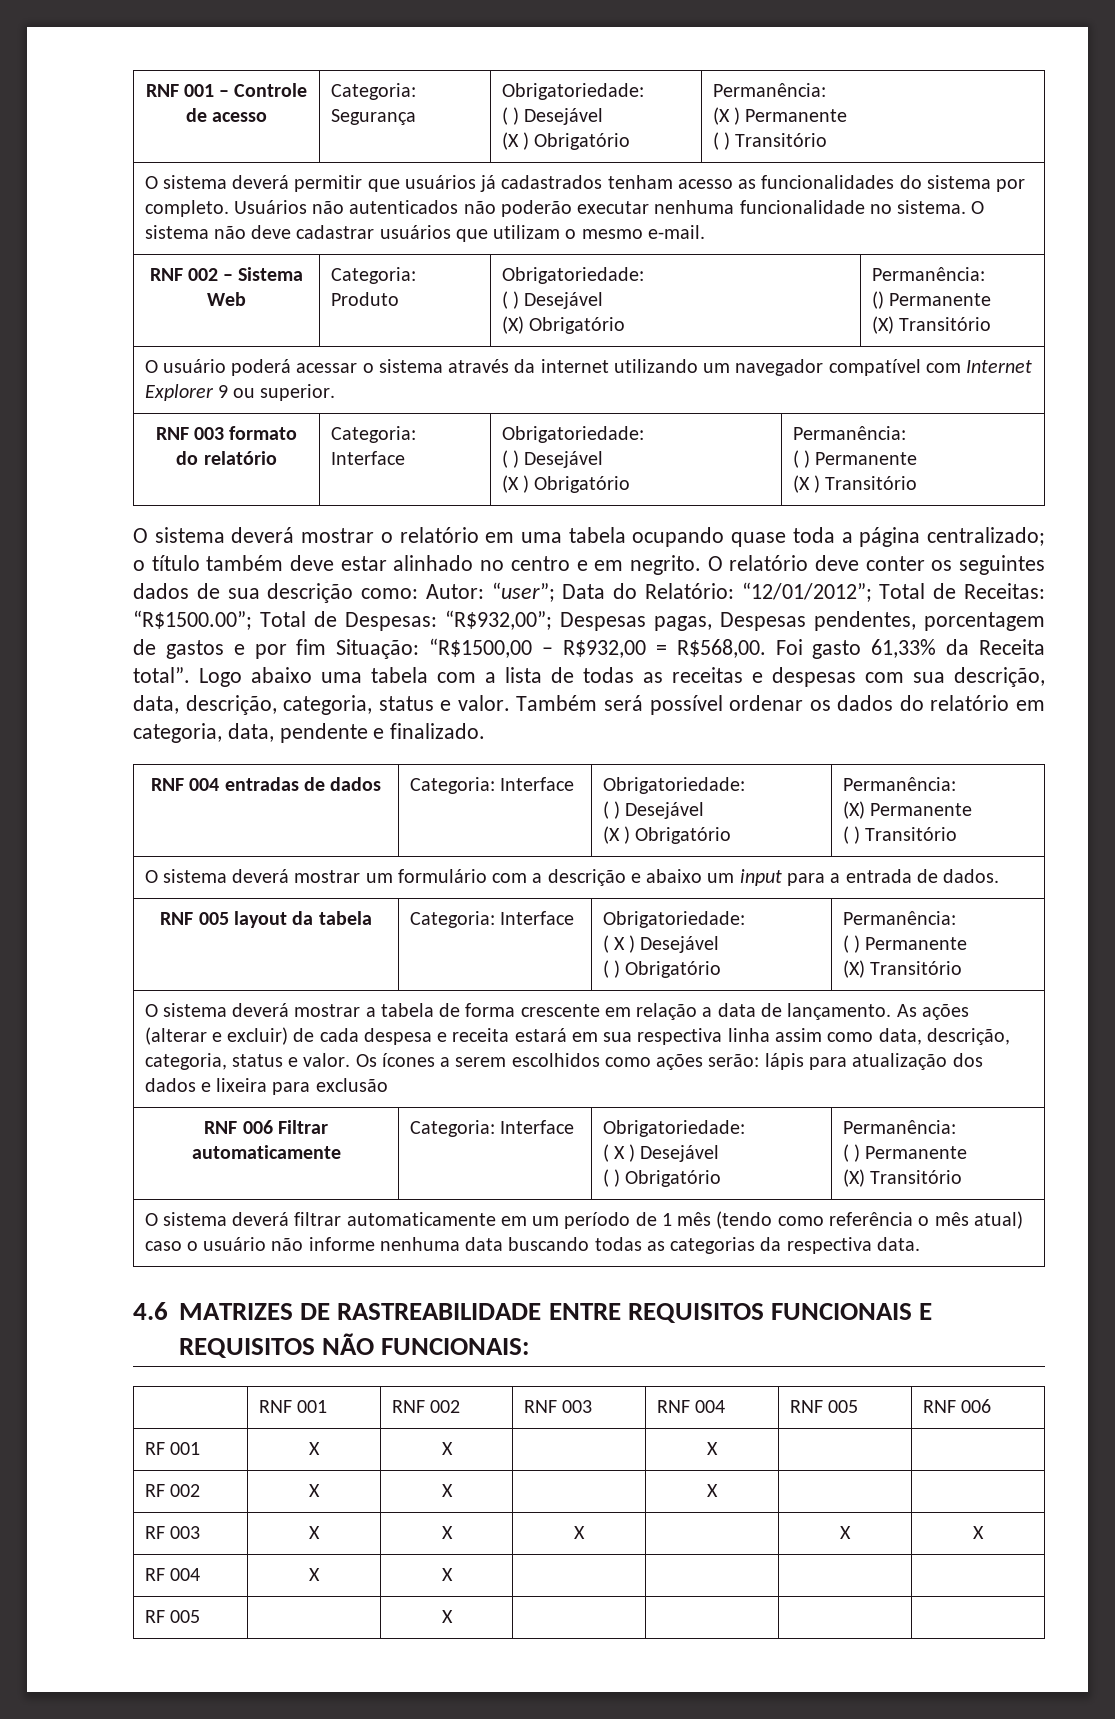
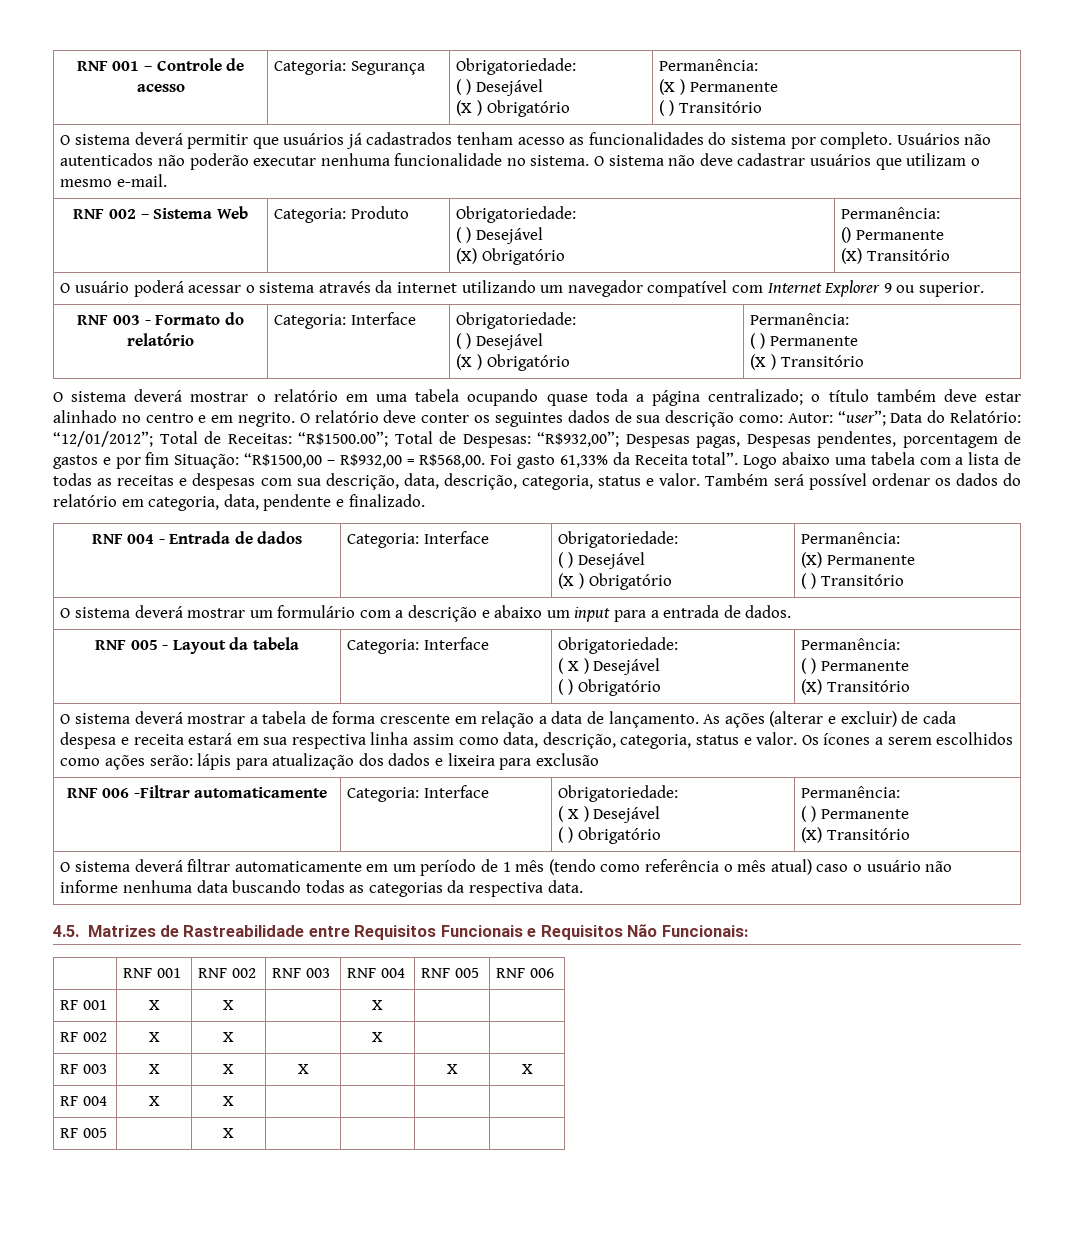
- RNF 003 formato do relatório | Categoria: Interface | Obrigatoriedade:
+ RNF 003 - Formato do relatório | Categoria: Interface | Obrigatoriedade:
- RNF 004 entradas de dados | Categoria: Interface | Obrigatoriedade:
+ RNF 004 - Entrada de dados | Categoria: Interface | Obrigatoriedade:
- RNF 005 layout da tabela | Categoria: Interface | Obrigatoriedade:
+ RNF 005 - Layout da tabela | Categoria: Interface | Obrigatoriedade:
- RNF 006 Filtrar automaticamente | Categoria: Interface | Obrigatoriedade:
+ RNF 006 -Filtrar automaticamente | Categoria: Interface | Obrigatoriedade:
- 4.6 MATRIZES DE RASTREABILIDADE ENTRE REQUISITOS FUNCIONAIS E REQUISITOS NÃO FUNCIONAIS:
+ 4.5. Matrizes de Rastreabilidade entre Requisitos Funcionais e Requisitos Não Funcionais:

